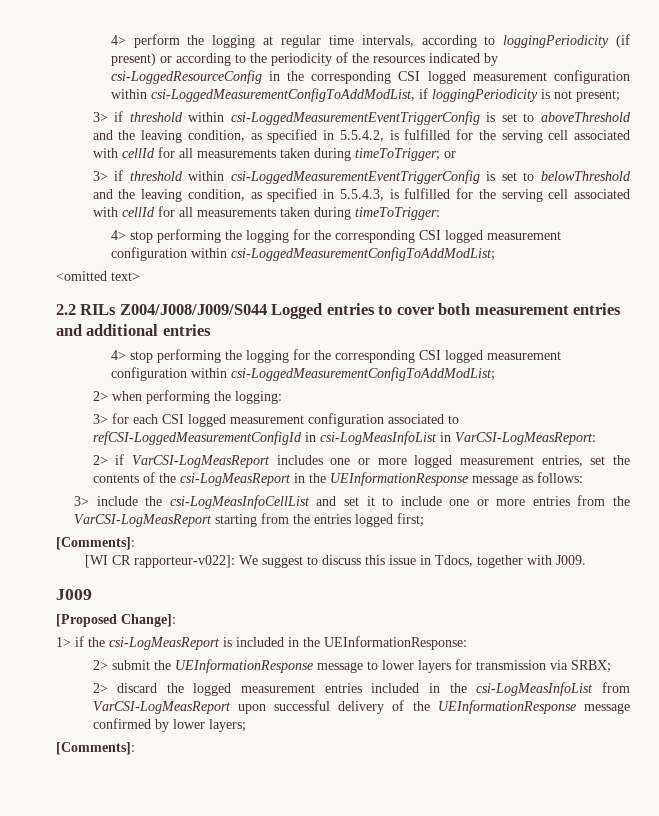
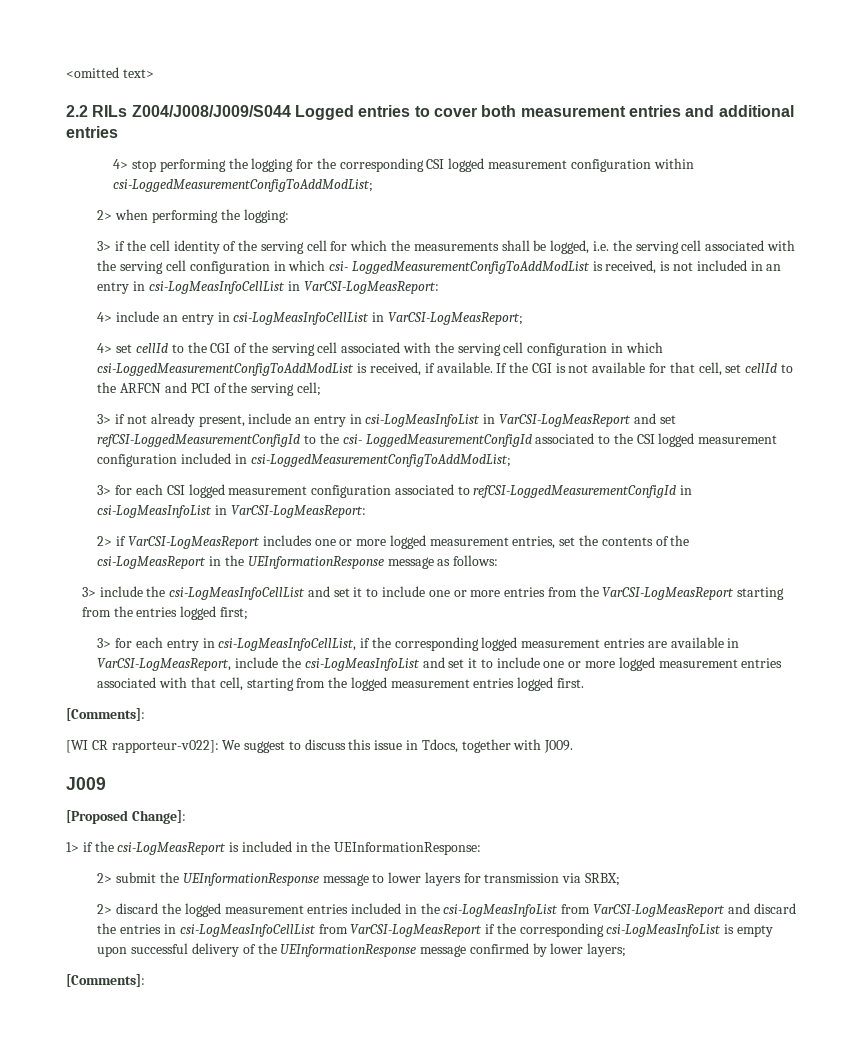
- 4> perform the logging at regular time intervals, according to loggingPeriodicity (if present) or according to the periodicity of the resources indicated by csi-LoggedResourceConfig in the corresponding CSI logged measurement configuration within csi-LoggedMeasurementConfigToAddModList, if loggingPeriodicity is not present;
- 3> if threshold within csi-LoggedMeasurementEventTriggerConfig is set to aboveThreshold and the leaving condition, as specified in 5.5.4.2, is fulfilled for the serving cell associated with cellId for all measurements taken during timeToTrigger; or
- 3> if threshold within csi-LoggedMeasurementEventTriggerConfig is set to belowThreshold and the leaving condition, as specified in 5.5.4.3, is fulfilled for the serving cell associated with cellId for all measurements taken during timeToTrigger:
- 4> stop performing the logging for the corresponding CSI logged measurement configuration within csi-LoggedMeasurementConfigToAddModList;
+ 3> if the cell identity of the serving cell for which the measurements shall be logged, i.e. the serving cell associated with the serving cell configuration in which csi- LoggedMeasurementConfigToAddModList is received, is not included in an entry in csi-LogMeasInfoCellList in VarCSI-LogMeasReport:
+ 4> include an entry in csi-LogMeasInfoCellList in VarCSI-LogMeasReport;
+ 4> set cellId to the CGI of the serving cell associated with the serving cell configuration in which csi-LoggedMeasurementConfigToAddModList is received, if available. If the CGI is not available for that cell, set cellId to the ARFCN and PCI of the serving cell;
+ 3> if not already present, include an entry in csi-LogMeasInfoList in VarCSI-LogMeasReport and set refCSI-LoggedMeasurementConfigId to the csi- LoggedMeasurementConfigId associated to the CSI logged measurement configuration included in csi-LoggedMeasurementConfigToAddModList;
+ 3> for each entry in csi-LogMeasInfoCellList, if the corresponding logged measurement entries are available in VarCSI-LogMeasReport, include the csi-LogMeasInfoList and set it to include one or more logged measurement entries associated with that cell, starting from the logged measurement entries logged first.
- 2> discard the logged measurement entries included in the csi-LogMeasInfoList from VarCSI-LogMeasReport upon successful delivery of the UEInformationResponse message confirmed by lower layers;
+ 2> discard the logged measurement entries included in the csi-LogMeasInfoList from VarCSI-LogMeasReport and discard the entries in csi-LogMeasInfoCellList from VarCSI-LogMeasReport if the corresponding csi-LogMeasInfoList is empty upon successful delivery of the UEInformationResponse message confirmed by lower layers;

